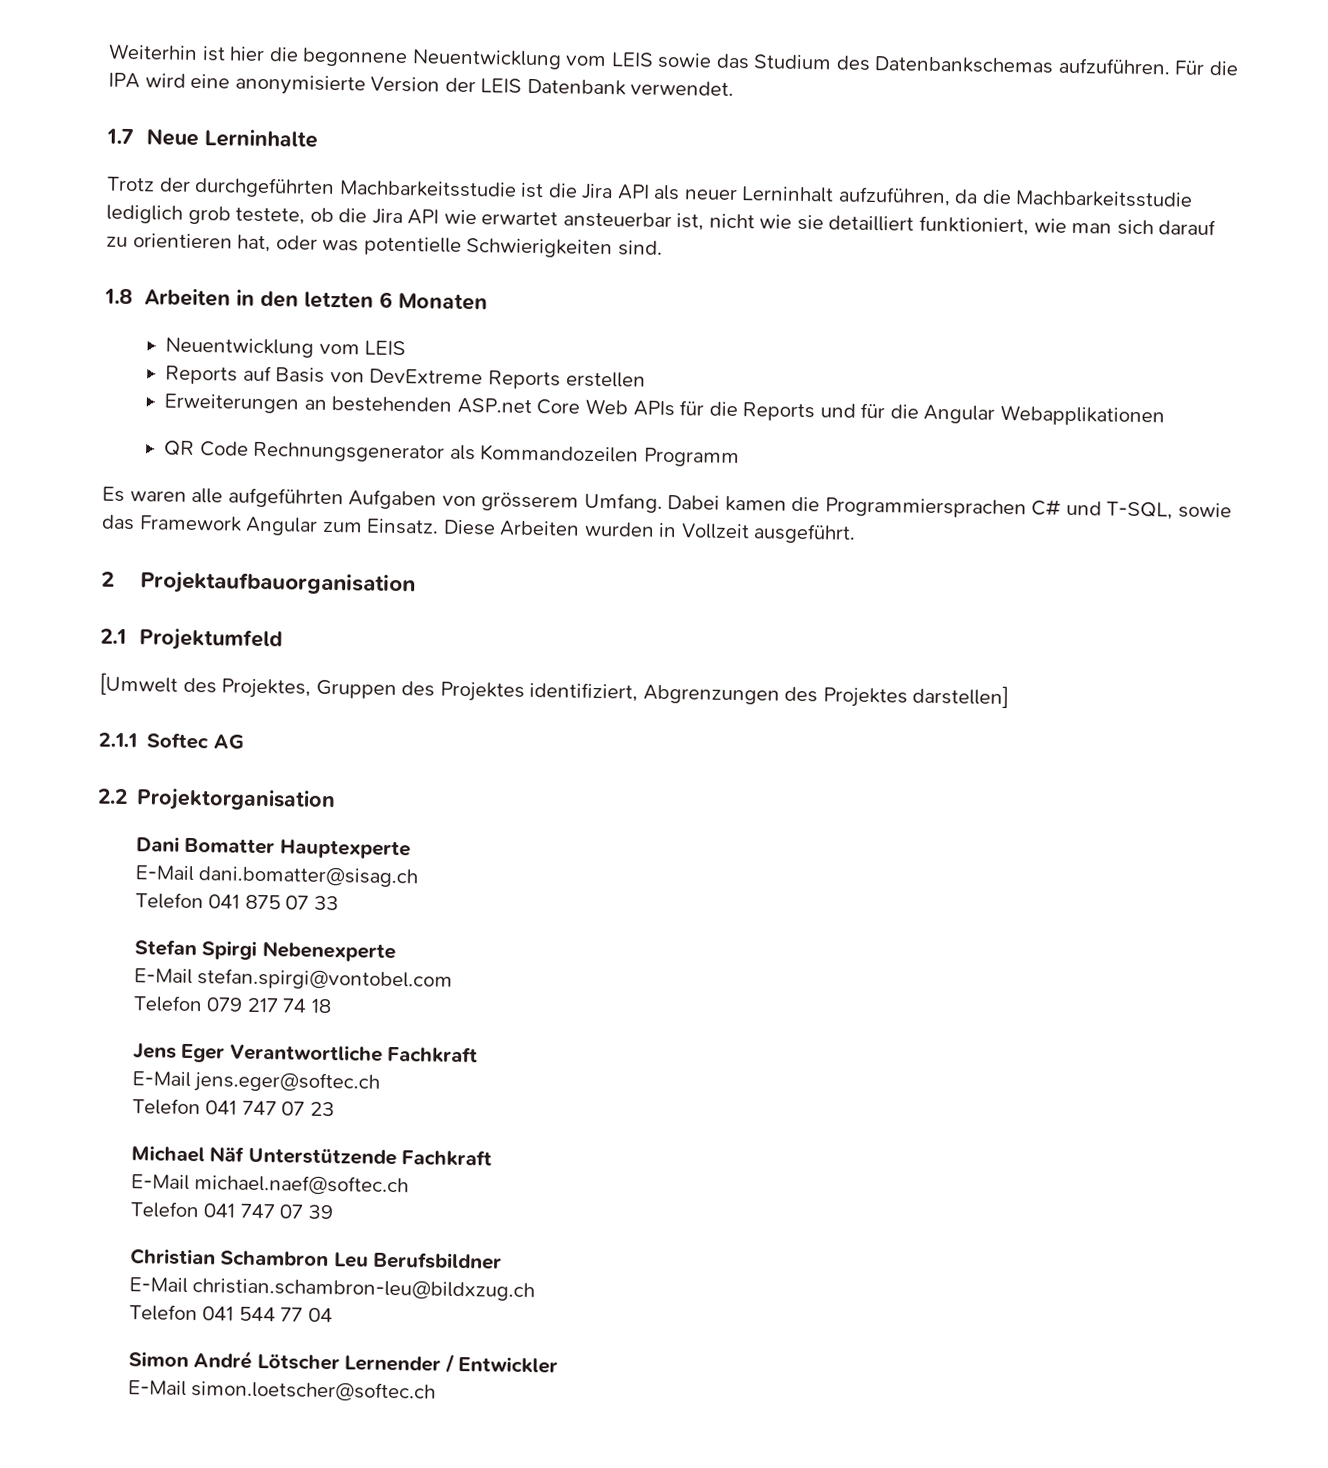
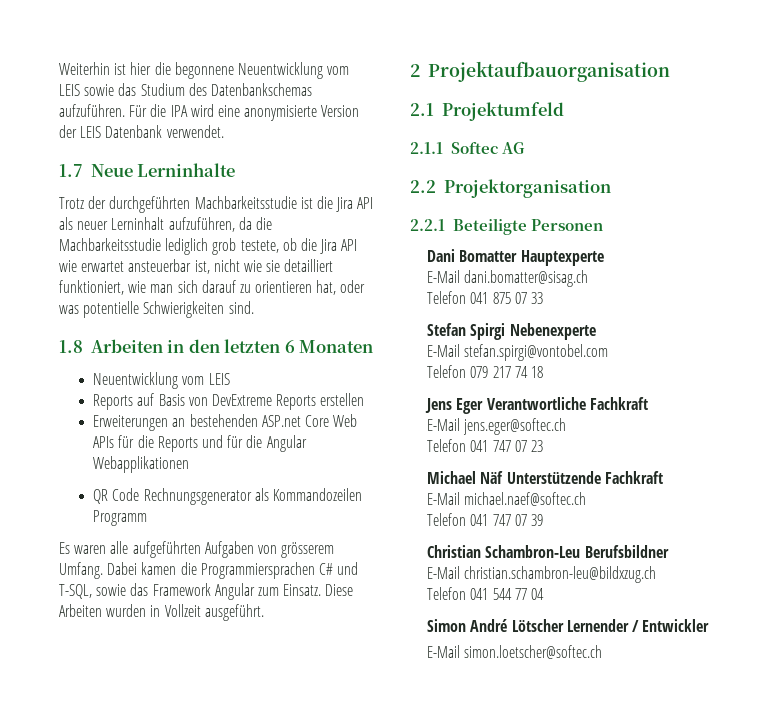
- [Umwelt des Projektes, Gruppen des Projektes identifiziert, Abgrenzungen des Projektes darstellen]
+ 2.2.1 Beteiligte Personen
- Christian Schambron Leu Berufsbildner
+ Christian Schambron-Leu Berufsbildner

